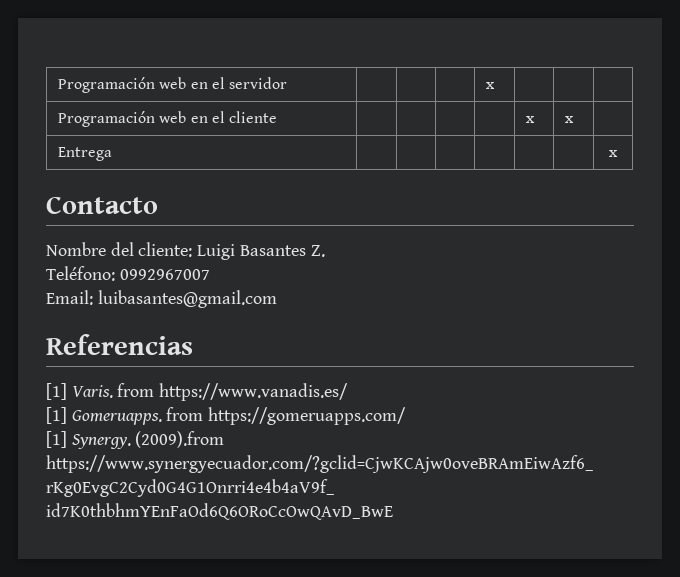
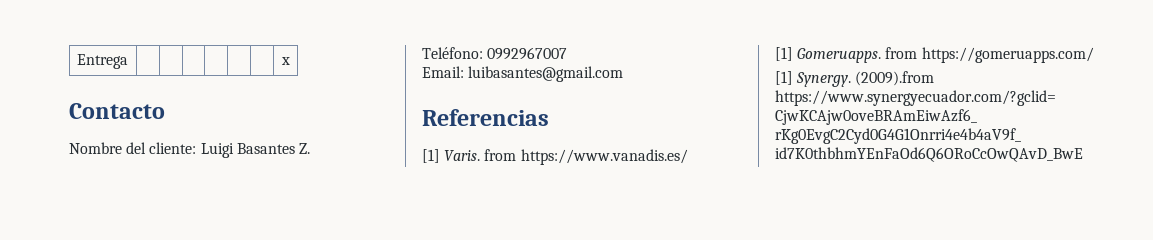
- Programación web en el servidor | | | | x | | |
- Programación web en el cliente | | | | | x | x |

